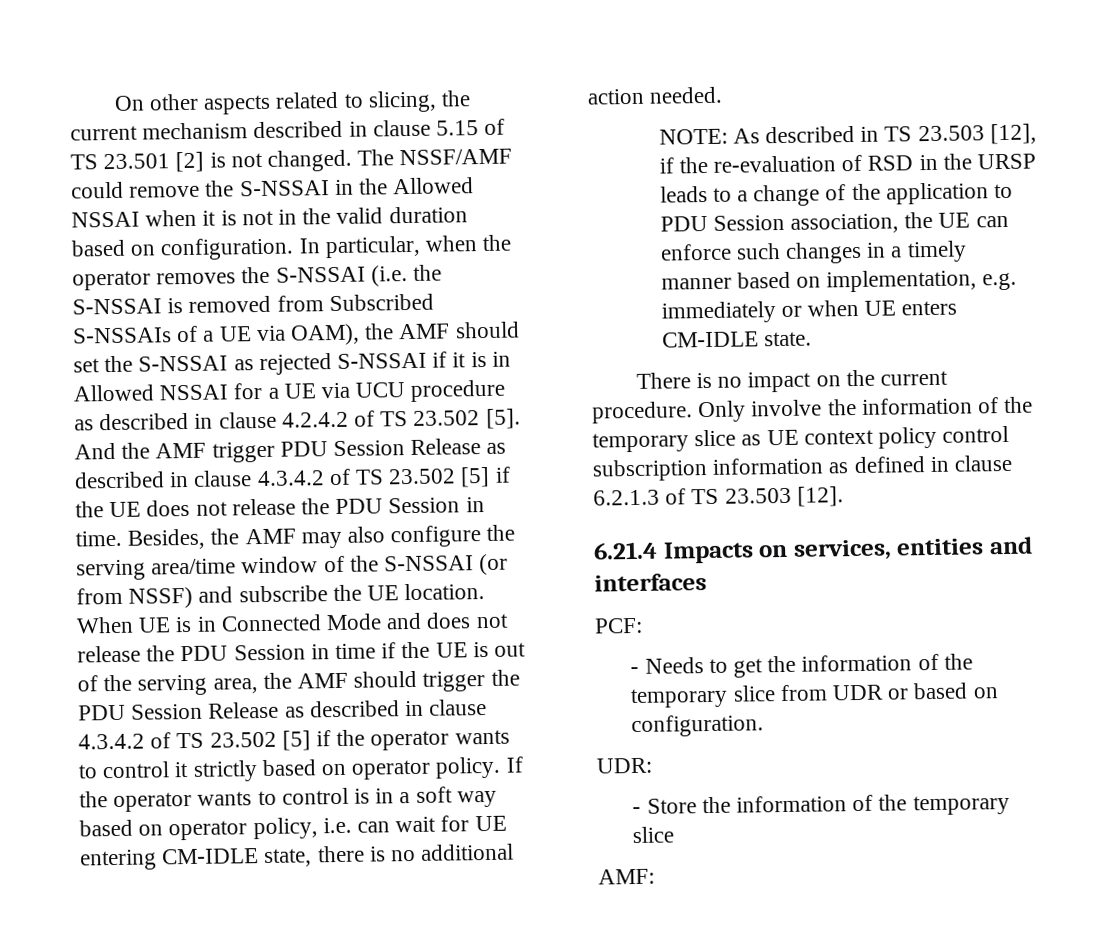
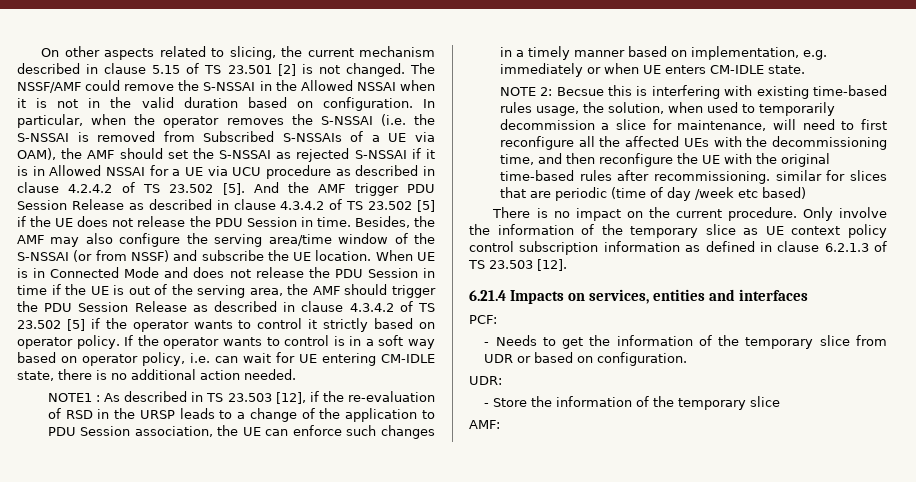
- NOTE: As described in TS 23.503 [12], if the re-evaluation of RSD in the URSP leads to a change of the application to PDU Session association, the UE can enforce such changes in a timely manner based on implementation, e.g. immediately or when UE enters CM-IDLE state.
+ NOTE1 : As described in TS 23.503 [12], if the re-evaluation of RSD in the URSP leads to a change of the application to PDU Session association, the UE can enforce such changes in a timely manner based on implementation, e.g. immediately or when UE enters CM-IDLE state.
+ NOTE 2: Becsue this is interfering with existing time-based rules usage, the solution, when used to temporarily decommission a slice for maintenance, will need to first reconfigure all the affected UEs with the decommissioning time, and then reconfigure the UE with the original time-based rules after recommissioning. similar for slices that are periodic (time of day /week etc based)

